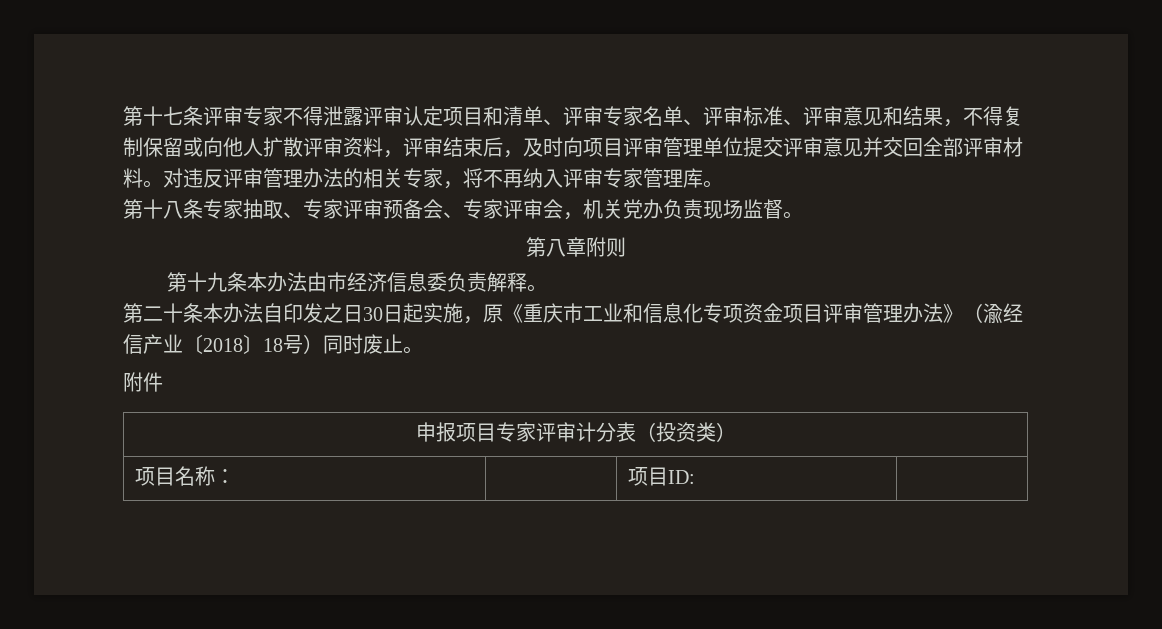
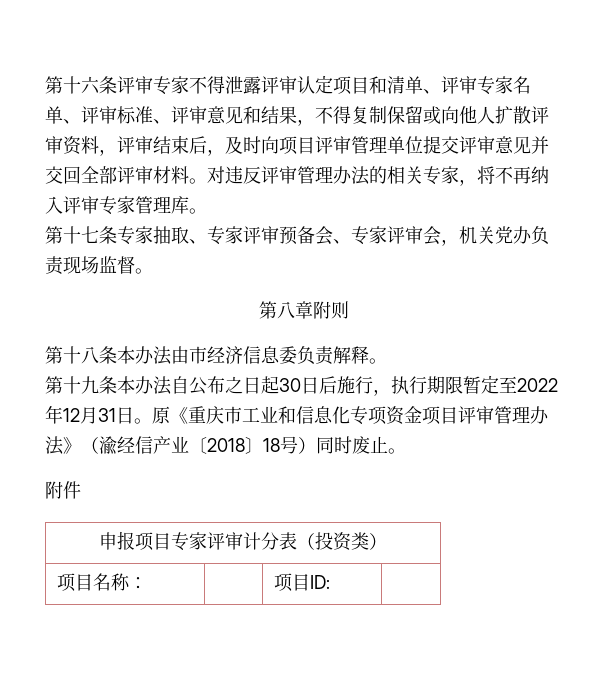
- 第十七条评审专家不得泄露评审认定项目和清单、评审专家名单、评审标准、评审意见和结果，不得复制保留或向他人扩散评审资料，评审结束后，及时向项目评审管理单位提交评审意见并交回全部评审材料。
+ 第十六条评审专家不得泄露评审认定项目和清单、评审专家名单、评审标准、评审意见和结果，不得复制保留或向他人扩散评审资料，评审结束后，及时向项目评审管理单位提交评审意见并交回全部评审材料。
- 第十八条专家抽取、专家评审预备会、专家评审会，机关党办负责现场监督。
+ 第十七条专家抽取、专家评审预备会、专家评审会，机关党办负责现场监督。
- 第十九条本办法由市经济信息委负责解释。
+ 第十八条本办法由市经济信息委负责解释。
- 第二十条本办法自印发之日30日起实施，原《重庆市工业和信息化专项资金项目评审管理办法》（渝经信产业〔2018〕18号）同时废止。
+ 第十九条本办法自公布之日起30日后施行，执行期限暂定至2022年12月31日。原《重庆市工业和信息化专项资金项目评审管理办法》（渝经信产业〔2018〕18号）同时废止。

